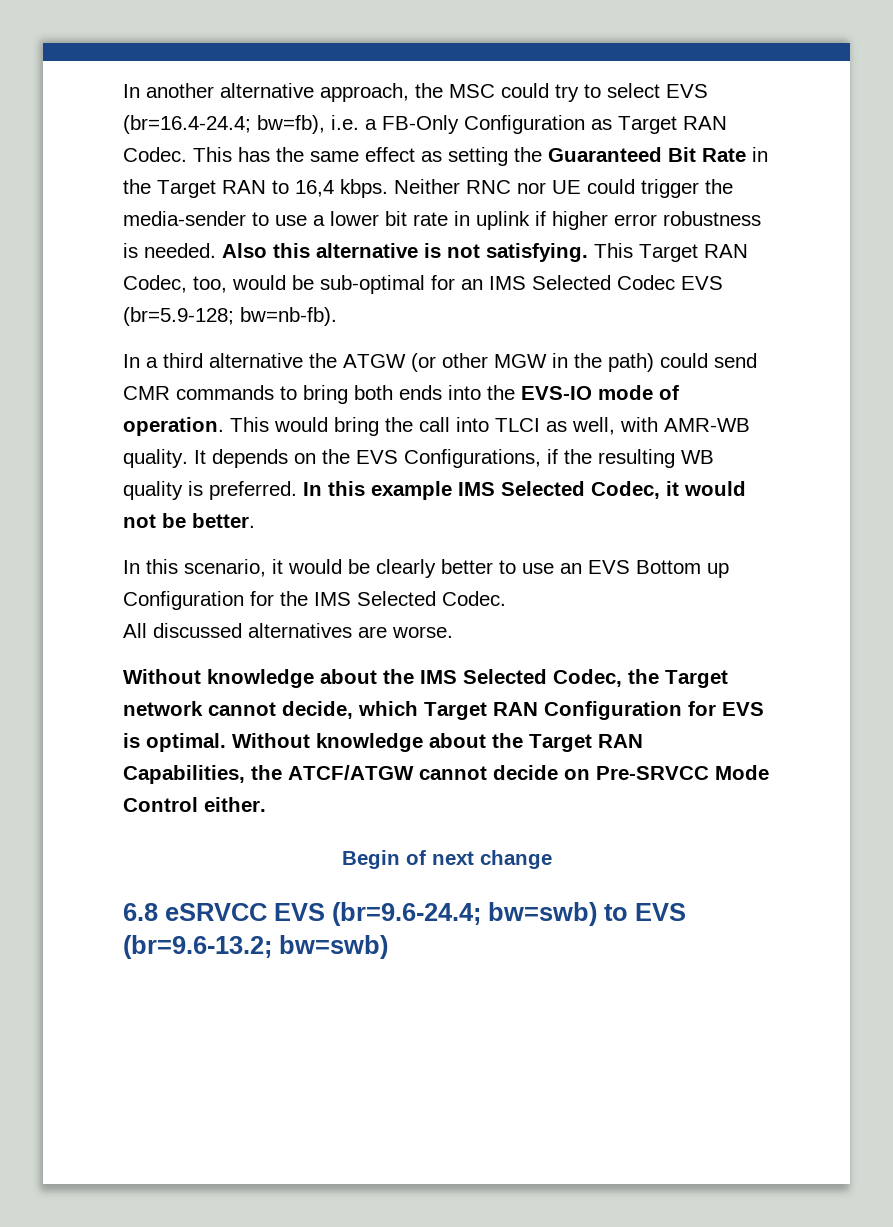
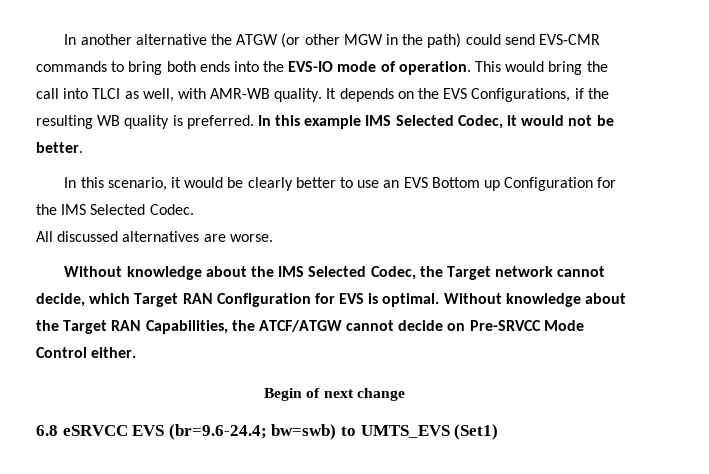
- In another alternative approach, the MSC could try to select EVS (br=16.4-24.4; bw=fb), i.e. a FB-Only Configuration as Target RAN Codec. This has the same effect as setting the Guaranteed Bit Rate in the Target RAN to 16,4 kbps. Neither RNC nor UE could trigger the media-sender to use a lower bit rate in uplink if higher error robustness is needed. Also this alternative is not satisfying. This Target RAN Codec, too, would be sub-optimal for an IMS Selected Codec EVS (br=5.9-128; bw=nb-fb).
- In a third alternative the ATGW (or other MGW in the path) could send CMR commands to bring both ends into the EVS-IO mode of operation.
+ In another alternative the ATGW (or other MGW in the path) could send EVS-CMR commands to bring both ends into the EVS-IO mode of operation.
- 6.8 eSRVCC EVS (br=9.6-24.4; bw=swb) to EVS (br=9.6-13.2; bw=swb)
+ 6.8 eSRVCC EVS (br=9.6-24.4; bw=swb) to UMTS_EVS (Set1)

